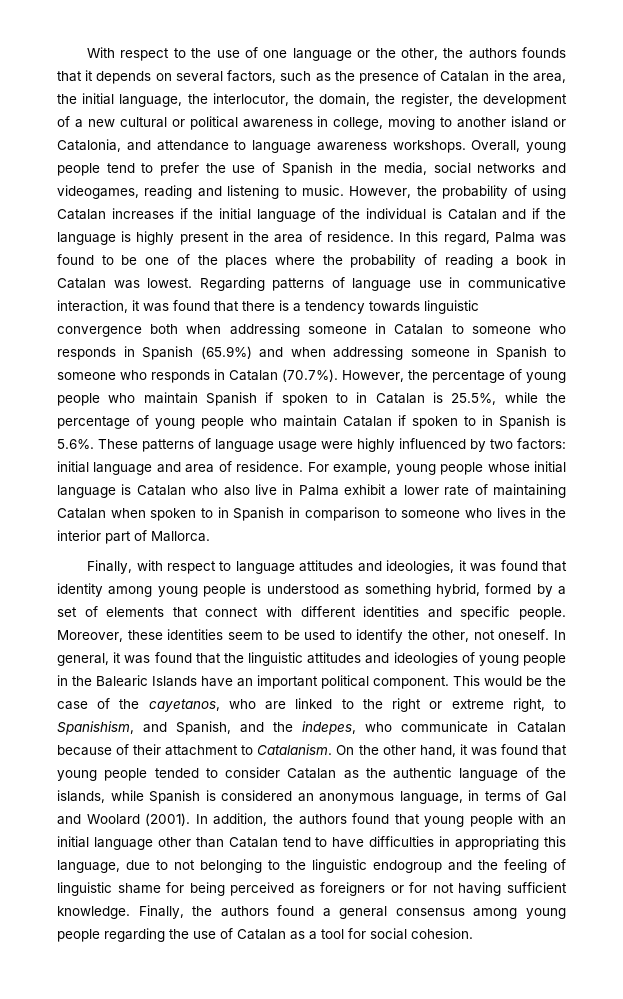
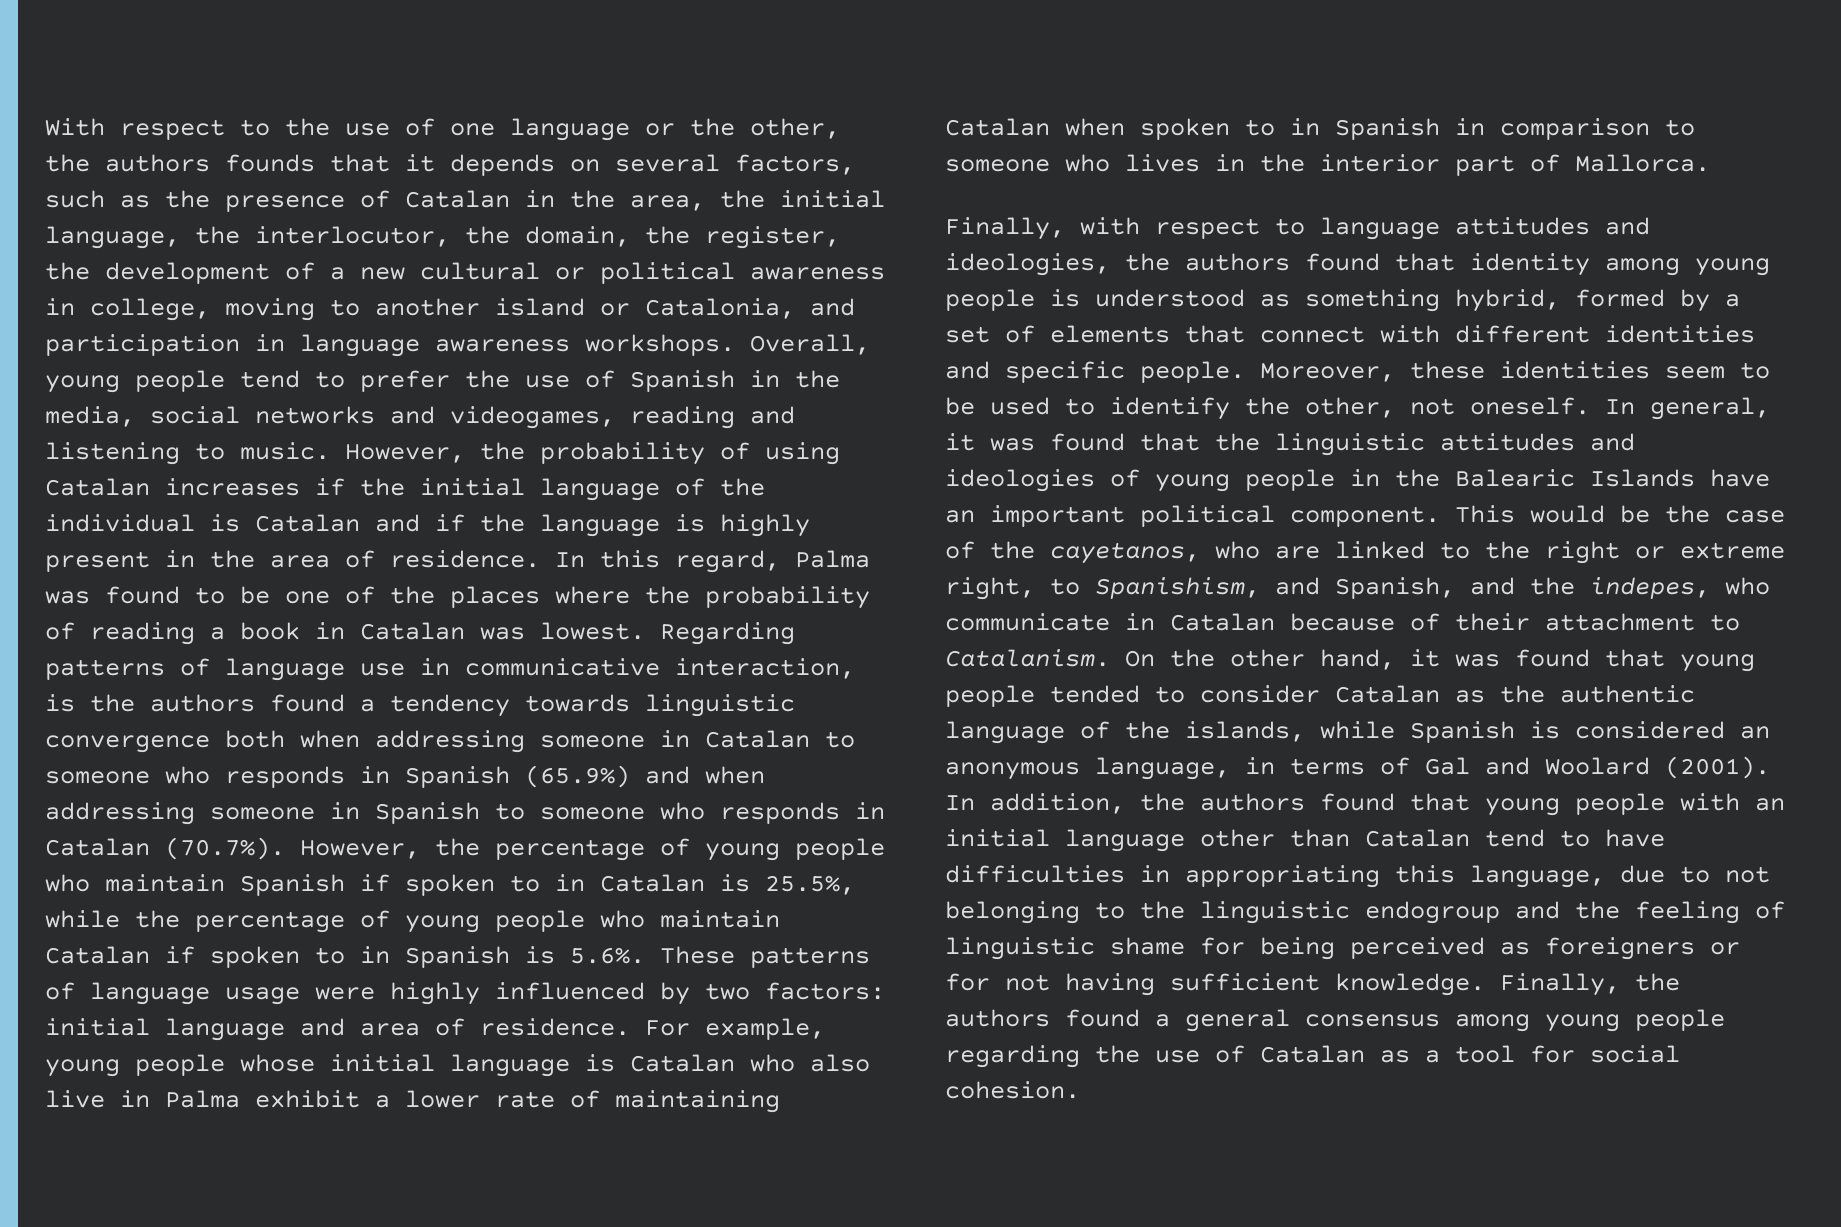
- With respect to the use of one language or the other, the authors founds that it depends on several factors, such as the presence of Catalan in the area, the initial language, the interlocutor, the domain, the register, the development of a new cultural or political awareness in college, moving to another island or Catalonia, and attendance to language awareness workshops.
+ With respect to the use of one language or the other, the authors founds that it depends on several factors, such as the presence of Catalan in the area, the initial language, the interlocutor, the domain, the register, the development of a new cultural or political awareness in college, moving to another island or Catalonia, and participation in language awareness workshops.
- Regarding patterns of language use in communicative interaction, it was found that there is a tendency towards linguistic convergence both when addressing someone in Catalan to someone who responds in Spanish (65.9%) and when addressing someone in Spanish to someone who responds in Catalan (70.7%). However, the percentage of young people who maintain Spanish if spoken to in Catalan is 25.5%, while the percentage of young people who maintain Catalan if spoken to in Spanish is 5.6%. These patterns of language usage were highly influenced by two factors:
+ Regarding patterns of language use in communicative interaction, is the authors found a tendency towards linguistic convergence both when addressing someone in Catalan to someone who responds in Spanish (65.9%) and when addressing someone in Spanish to someone who responds in Catalan (70.7%). However, the percentage of young people who maintain Spanish if spoken to in Catalan is 25.5%, while the percentage of young people who maintain Catalan if spoken to in Spanish is 5.6%. These patterns of language usage were highly influenced by two factors:
- Finally, with respect to language attitudes and ideologies, it was found that identity among young people is understood as something hybrid, formed by a set of elements that connect with different identities and specific people.
+ Finally, with respect to language attitudes and ideologies, the authors found that identity among young people is understood as something hybrid, formed by a set of elements that connect with different identities and specific people.

